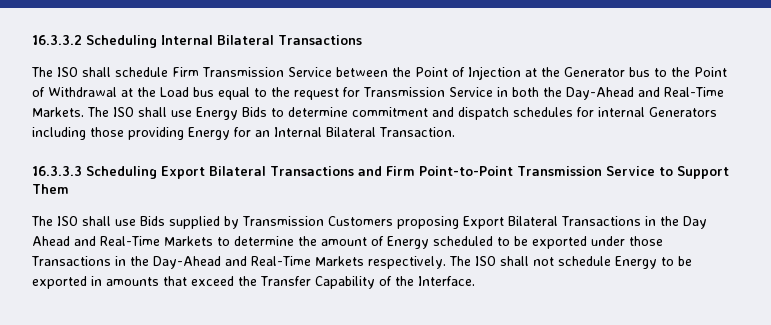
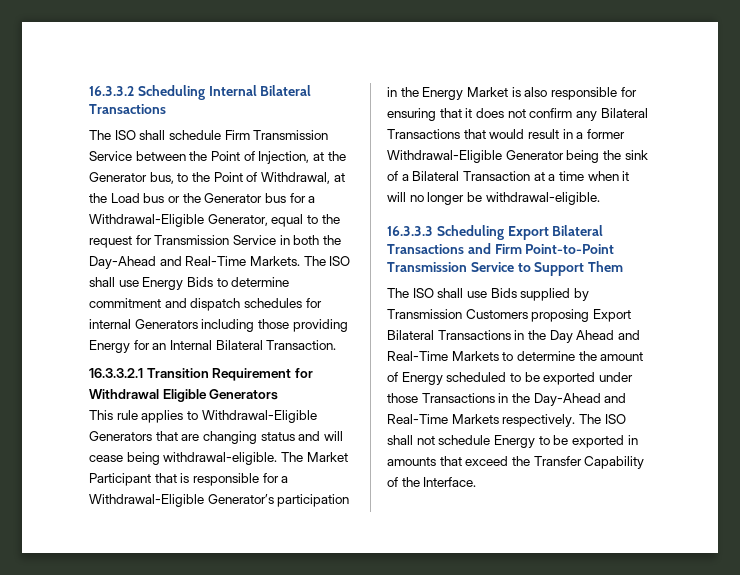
- The ISO shall schedule Firm Transmission Service between the Point of Injection at the Generator bus to the Point of Withdrawal at the Load bus equal to the request for Transmission Service in both the Day-Ahead and Real-Time Markets.
+ The ISO shall schedule Firm Transmission Service between the Point of Injection, at the Generator bus, to the Point of Withdrawal, at the Load bus or the Generator bus for a Withdrawal-Eligible Generator, equal to the request for Transmission Service in both the Day-Ahead and Real-Time Markets.
+ 16.3.3.2.1 Transition Requirement for Withdrawal Eligible Generators
+ This rule applies to Withdrawal-Eligible Generators that are changing status and will cease being withdrawal-eligible. The Market Participant that is responsible for a Withdrawal-Eligible Generator’s participation in the Energy Market is also responsible for ensuring that it does not confirm any Bilateral Transactions that would result in a former Withdrawal-Eligible Generator being the sink of a Bilateral Transaction at a time when it will no longer be withdrawal-eligible.

